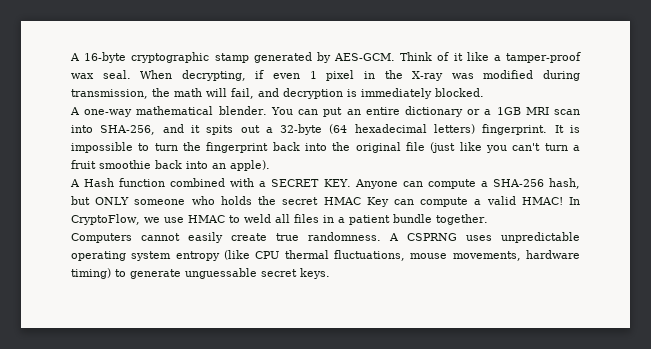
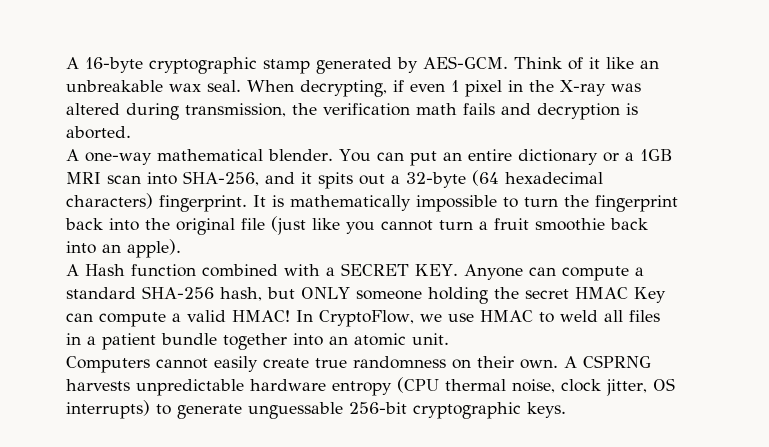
- Think of it like a tamper-proof wax seal.
+ Think of it like an unbreakable wax seal.
- When decrypting, if even 1 pixel in the X-ray was modified during transmission, the math will fail, and decryption is immediately blocked.
+ When decrypting, if even 1 pixel in the X-ray was altered during transmission, the verification math fails and decryption is aborted.
- You can put an entire dictionary or a 1GB MRI scan into SHA-256, and it spits out a 32-byte (64 hexadecimal letters) fingerprint.
+ You can put an entire dictionary or a 1GB MRI scan into SHA-256, and it spits out a 32-byte (64 hexadecimal characters) fingerprint.
- It is impossible to turn the fingerprint back into the original file (just like you can't turn a fruit smoothie back into an apple).
+ It is mathematically impossible to turn the fingerprint back into the original file (just like you cannot turn a fruit smoothie back into an apple).
- A Hash function combined with a SECRET KEY. Anyone can compute a SHA-256 hash, but ONLY someone who holds the secret HMAC Key can compute a valid HMAC!
+ A Hash function combined with a SECRET KEY. Anyone can compute a standard SHA-256 hash, but ONLY someone holding the secret HMAC Key can compute a valid HMAC!
- In CryptoFlow, we use HMAC to weld all files in a patient bundle together.
+ In CryptoFlow, we use HMAC to weld all files in a patient bundle together into an atomic unit.
- Computers cannot easily create true randomness. A CSPRNG uses unpredictable operating system entropy (like CPU thermal fluctuations, mouse movements, hardware timing) to generate unguessable secret keys.
+ Computers cannot easily create true randomness on their own. A CSPRNG harvests unpredictable hardware entropy (CPU thermal noise, clock jitter, OS interrupts) to generate unguessable 256-bit cryptographic keys.

